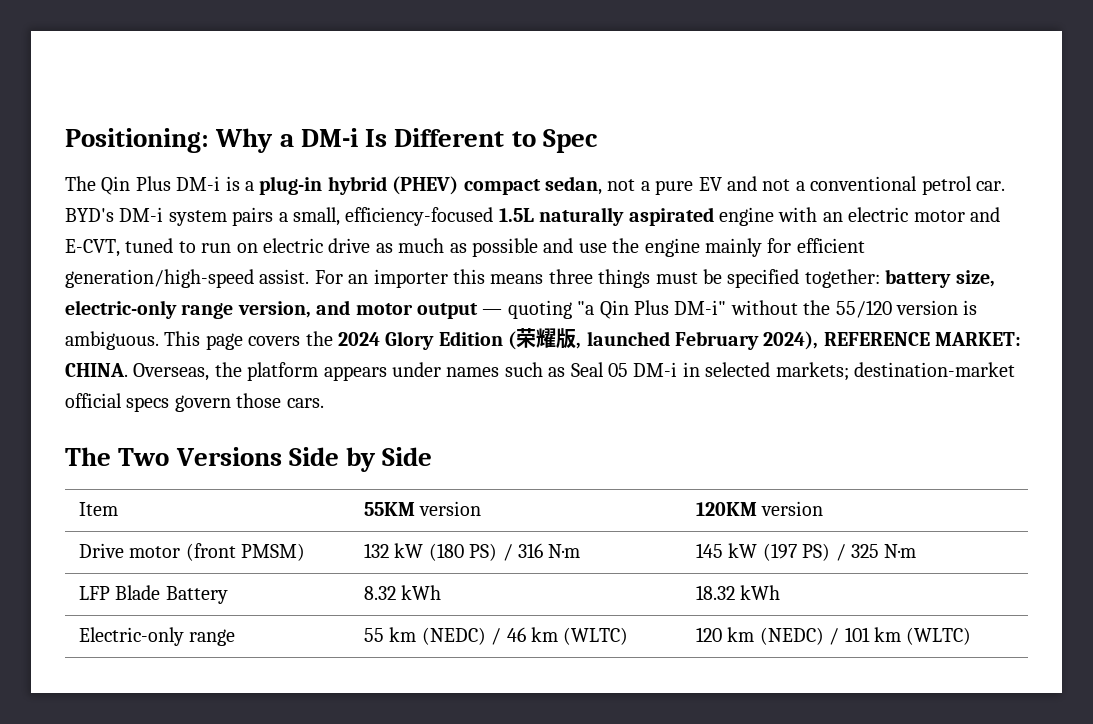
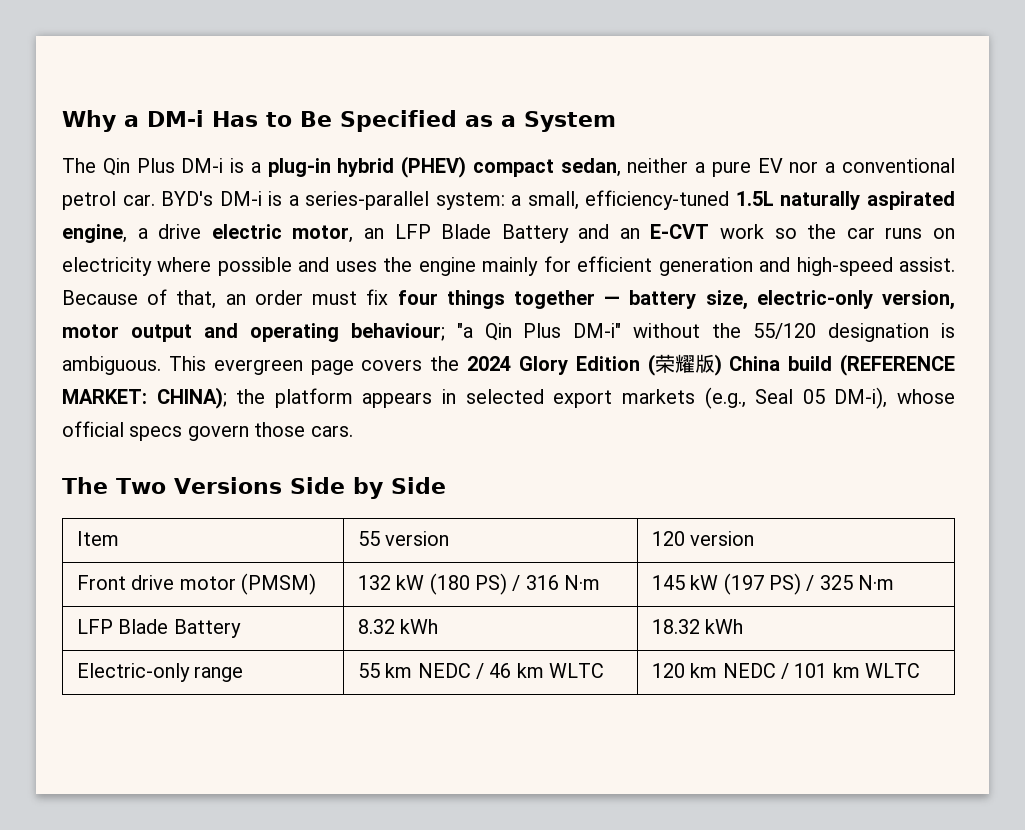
- Positioning: Why a DM-i Is Different to Spec
+ Why a DM-i Has to Be Specified as a System
- The Qin Plus DM-i is a plug-in hybrid (PHEV) compact sedan, not a pure EV and not a conventional petrol car.
+ The Qin Plus DM-i is a plug-in hybrid (PHEV) compact sedan, neither a pure EV nor a conventional petrol car.
- BYD's DM-i system pairs a small, efficiency-focused 1.5L naturally aspirated engine with an electric motor and E-CVT, tuned to run on electric drive as much as possible and use the engine mainly for efficient generation/high-speed assist. For an importer this means three things must be specified together: battery size, electric-only range version, and motor output — quoting "a Qin Plus DM-i" without the 55/120 version is ambiguous.
+ BYD's DM-i is a series-parallel system: a small, efficiency-tuned 1.5L naturally aspirated engine, a drive electric motor, an LFP Blade Battery and an E-CVT work so the car runs on electricity where possible and uses the engine mainly for efficient generation and high-speed assist. Because of that, an order must fix four things together — battery size, electric-only version, motor output and operating behaviour; "a Qin Plus DM-i" without the 55/120 designation is ambiguous.
- This page covers the 2024 Glory Edition (荣耀版, launched February 2024), REFERENCE MARKET: CHINA. Overseas, the platform appears under names such as Seal 05 DM-i in selected markets; destination-market official specs govern those cars.
+ This evergreen page covers the 2024 Glory Edition (荣耀版) China build (REFERENCE MARKET: CHINA); the platform appears in selected export markets (e.g., Seal 05 DM-i), whose official specs govern those cars.
- Item | 55KM version | 120KM version
+ Item | 55 version | 120 version
- Drive motor (front PMSM) | 132 kW (180 PS) / 316 N·m | 145 kW (197 PS) / 325 N·m
+ Front drive motor (PMSM) | 132 kW (180 PS) / 316 N·m | 145 kW (197 PS) / 325 N·m
- Electric-only range | 55 km (NEDC) / 46 km (WLTC) | 120 km (NEDC) / 101 km (WLTC)
+ Electric-only range | 55 km NEDC / 46 km WLTC | 120 km NEDC / 101 km WLTC

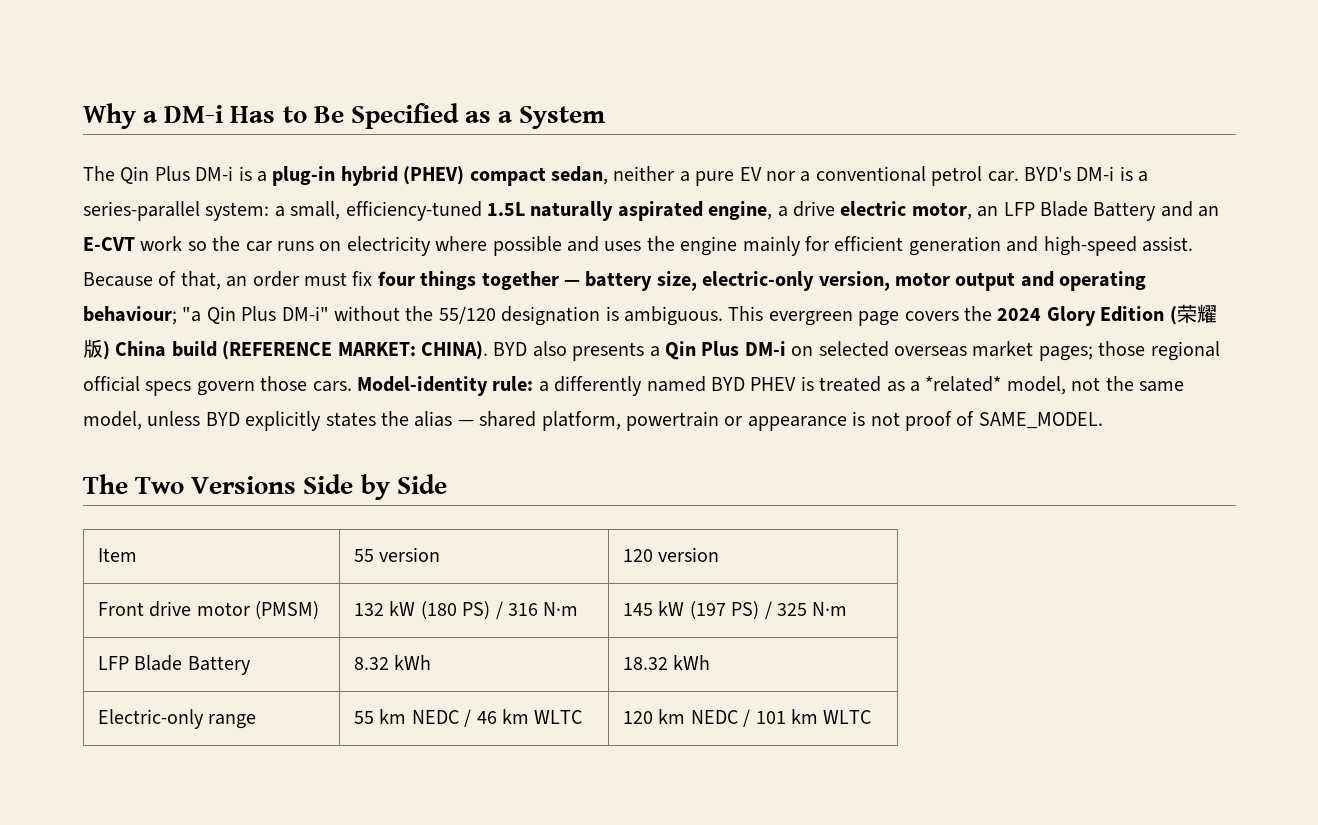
- This evergreen page covers the 2024 Glory Edition (荣耀版) China build (REFERENCE MARKET: CHINA); the platform appears in selected export markets (e.g., Seal 05 DM-i), whose official specs govern those cars.
+ This evergreen page covers the 2024 Glory Edition (荣耀版) China build (REFERENCE MARKET: CHINA). BYD also presents a Qin Plus DM-i on selected overseas market pages; those regional official specs govern those cars. Model-identity rule: a differently named BYD PHEV is treated as a *related* model, not the same model, unless BYD explicitly states the alias — shared platform, powertrain or appearance is not proof of SAME_MODEL.

